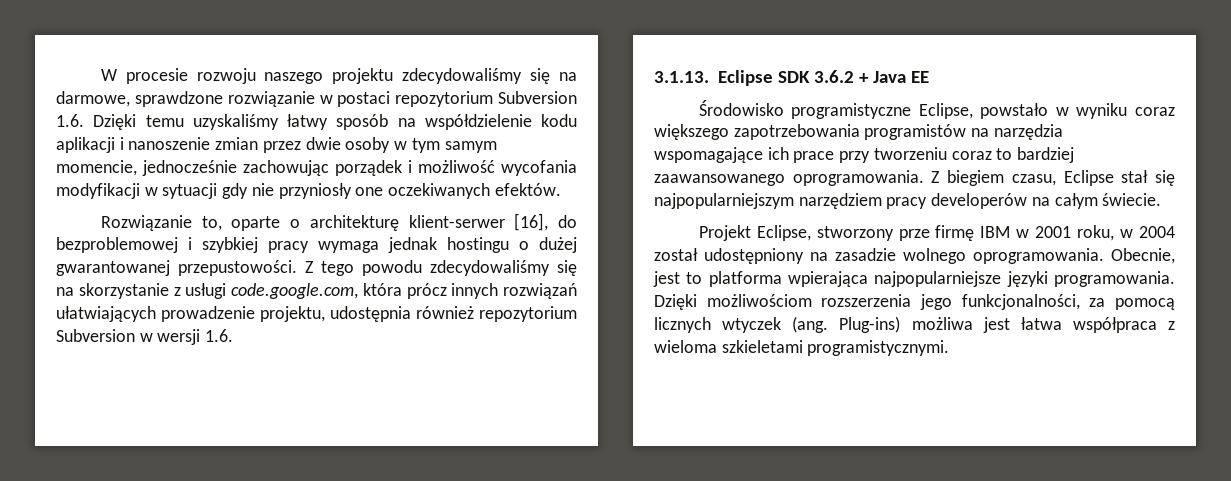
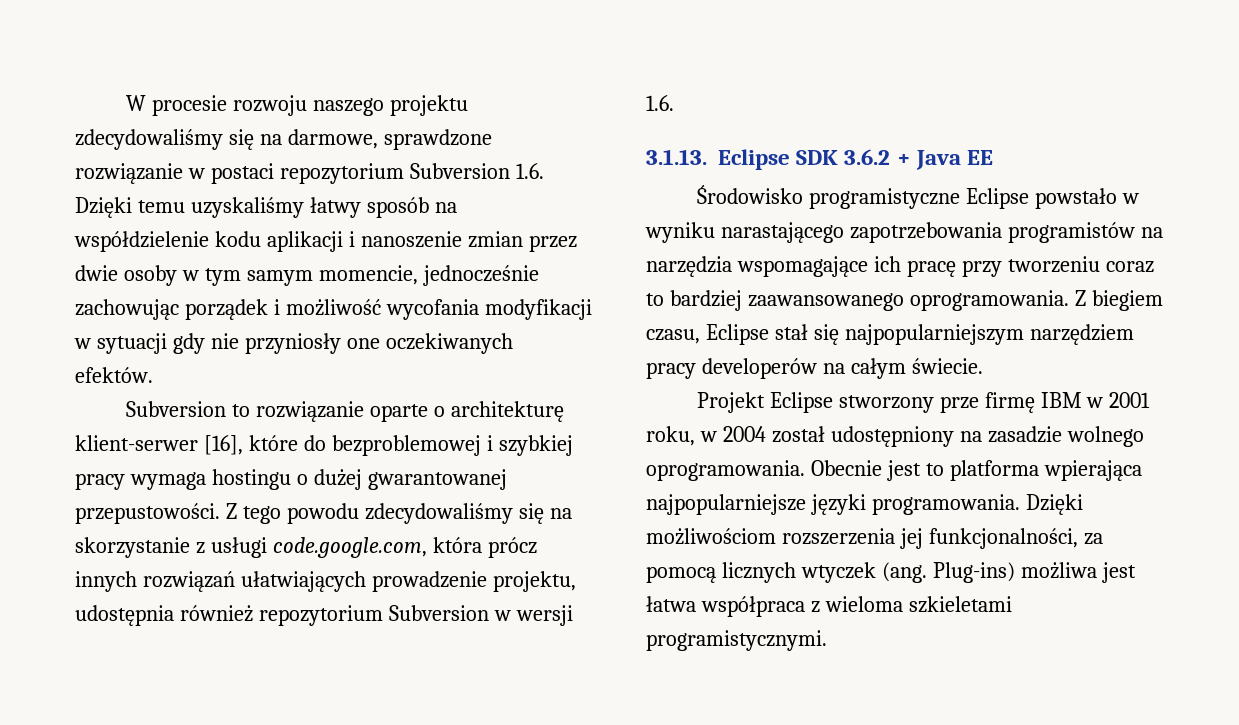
- Rozwiązanie to, oparte o architekturę klient-serwer [16], do bezproblemowej i szybkiej pracy wymaga jednak hostingu o dużej gwarantowanej przepustowości.
+ Subversion to rozwiązanie oparte o architekturę klient-serwer [16], które do bezproblemowej i szybkiej pracy wymaga hostingu o dużej gwarantowanej przepustowości.
- Środowisko programistyczne Eclipse, powstało w wyniku coraz większego zapotrzebowania programistów na narzędzia wspomagające ich prace przy tworzeniu coraz to bardziej zaawansowanego oprogramowania.
+ Środowisko programistyczne Eclipse powstało w wyniku narastającego zapotrzebowania programistów na narzędzia wspomagające ich pracę przy tworzeniu coraz to bardziej zaawansowanego oprogramowania.
- Projekt Eclipse, stworzony prze firmę IBM w 2001 roku, w 2004 został udostępniony na zasadzie wolnego oprogramowania.
+ Projekt Eclipse stworzony prze firmę IBM w 2001 roku, w 2004 został udostępniony na zasadzie wolnego oprogramowania.
- Obecnie, jest to platforma wpierająca najpopularniejsze języki programowania.
+ Obecnie jest to platforma wpierająca najpopularniejsze języki programowania.
- Dzięki możliwościom rozszerzenia jego funkcjonalności, za pomocą licznych wtyczek (ang.
+ Dzięki możliwościom rozszerzenia jej funkcjonalności, za pomocą licznych wtyczek (ang.

